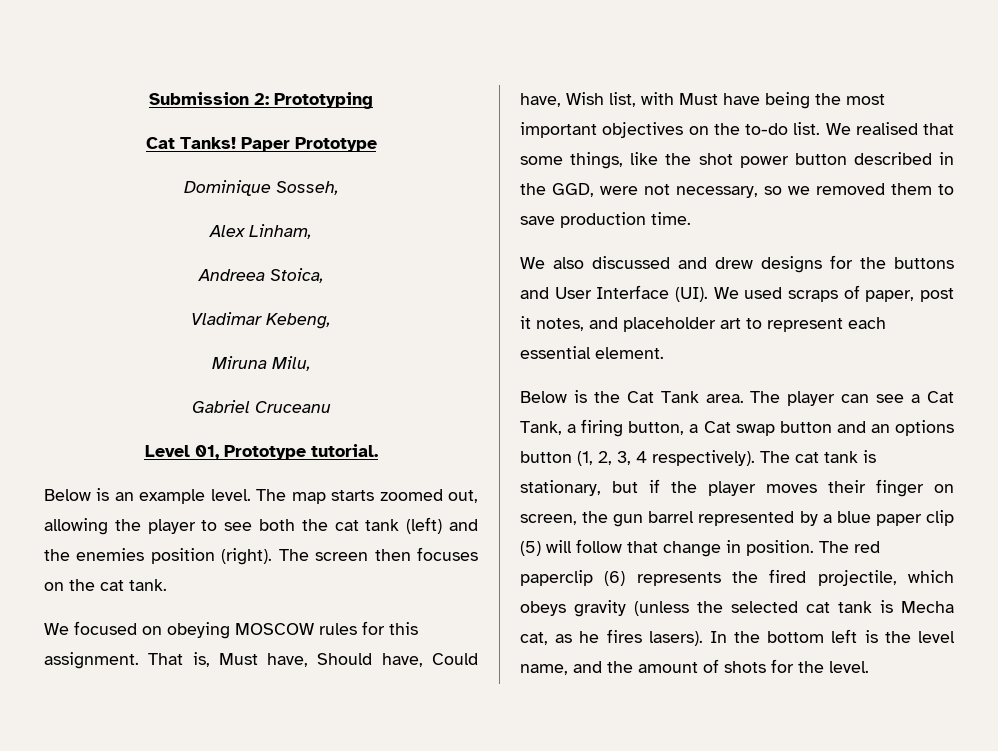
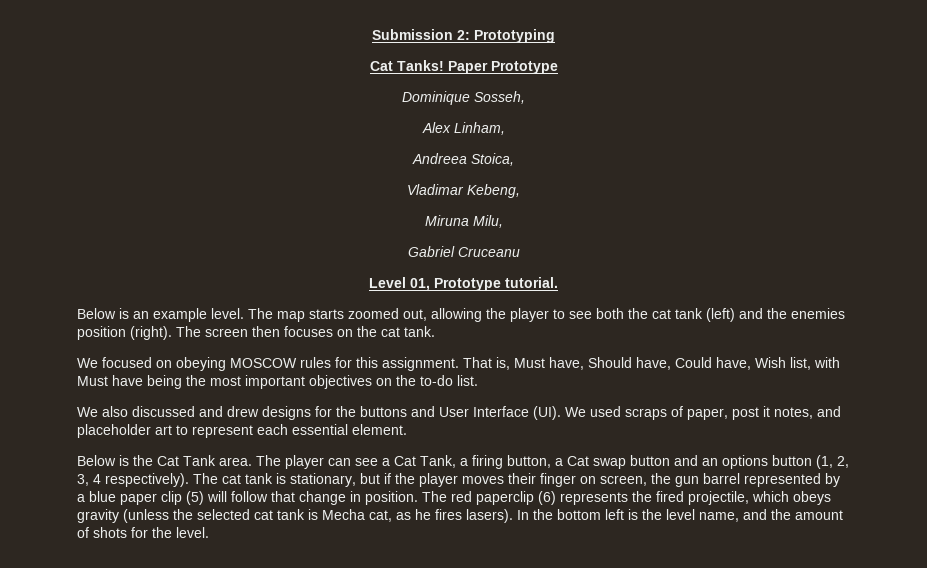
- We realised that some things, like the shot power button described in the GGD, were not necessary, so we removed them to save production time.

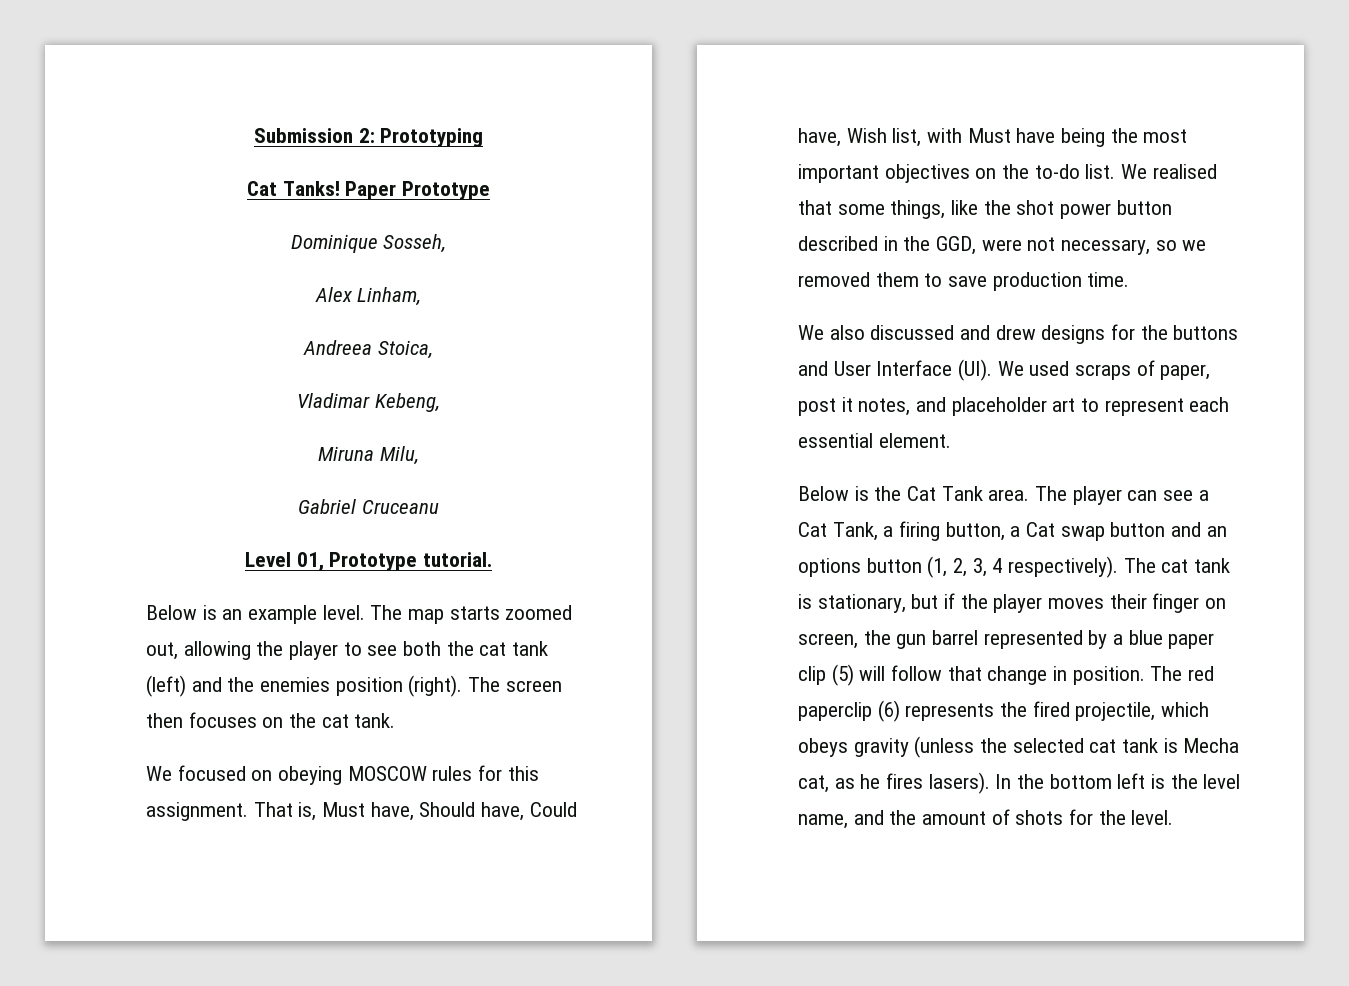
+ We realised that some things, like the shot power button described in the GGD, were not necessary, so we removed them to save production time.

